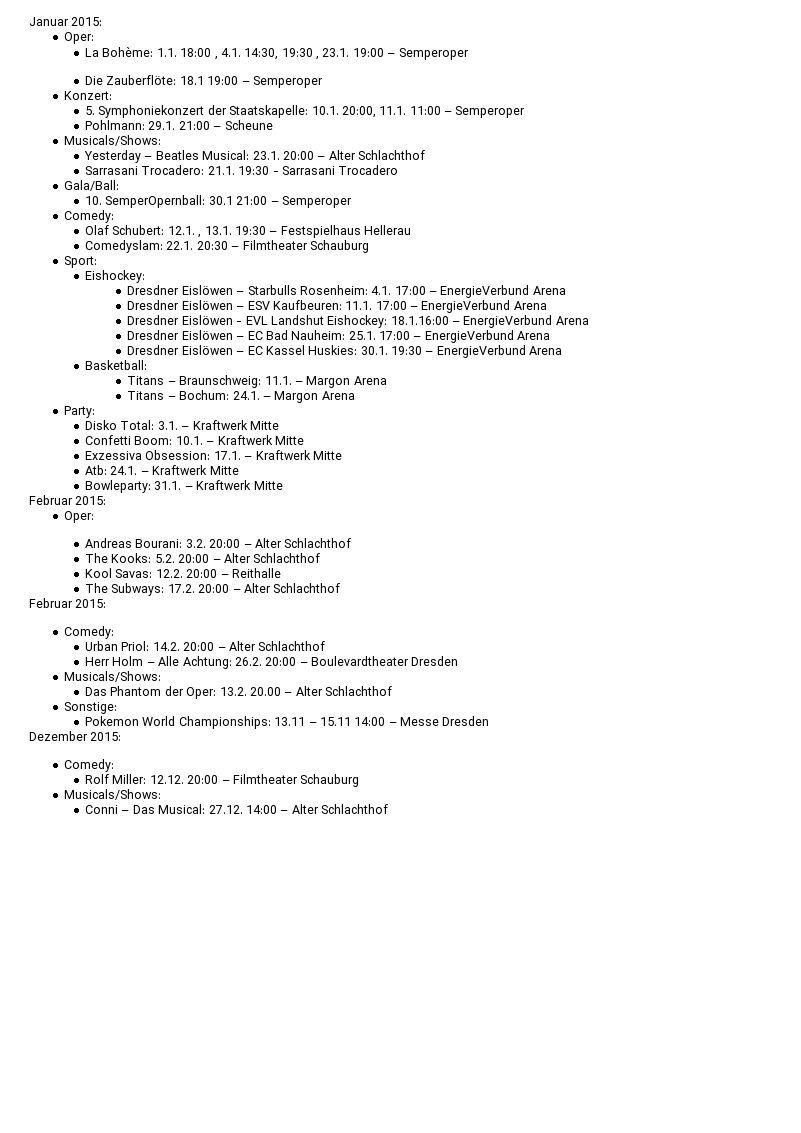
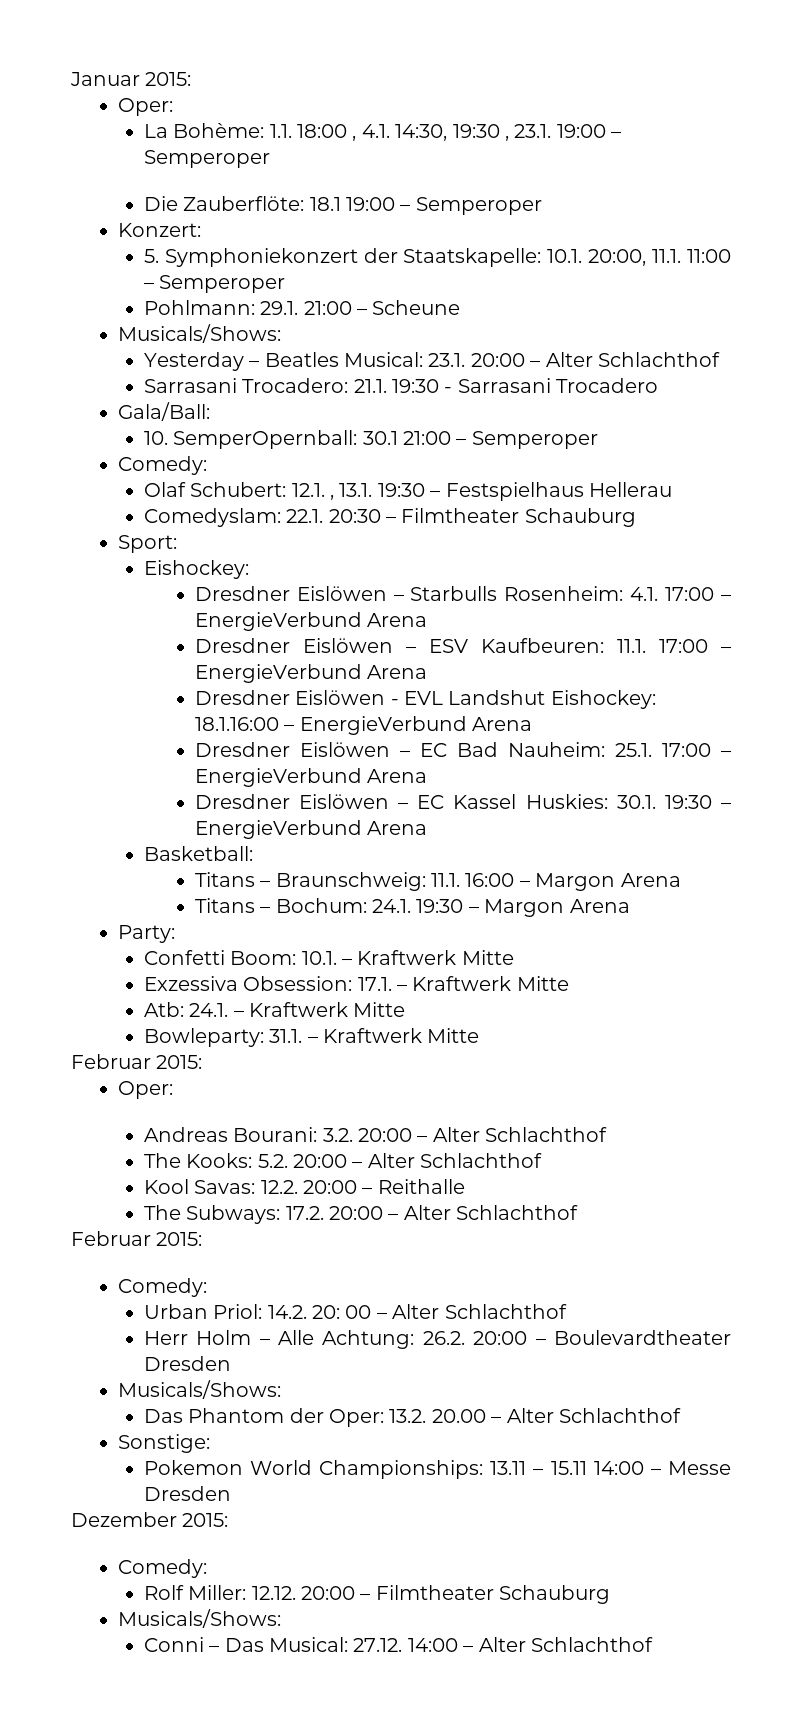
- Titans – Braunschweig: 11.1. – Margon Arena
+ Titans – Braunschweig: 11.1. 16:00 – Margon Arena
- Titans – Bochum: 24.1. – Margon Arena
+ Titans – Bochum: 24.1. 19:30 – Margon Arena
- Disko Total: 3.1. – Kraftwerk Mitte
- Urban Priol: 14.2. 20:00 – Alter Schlachthof
+ Urban Priol: 14.2. 20: 00 – Alter Schlachthof

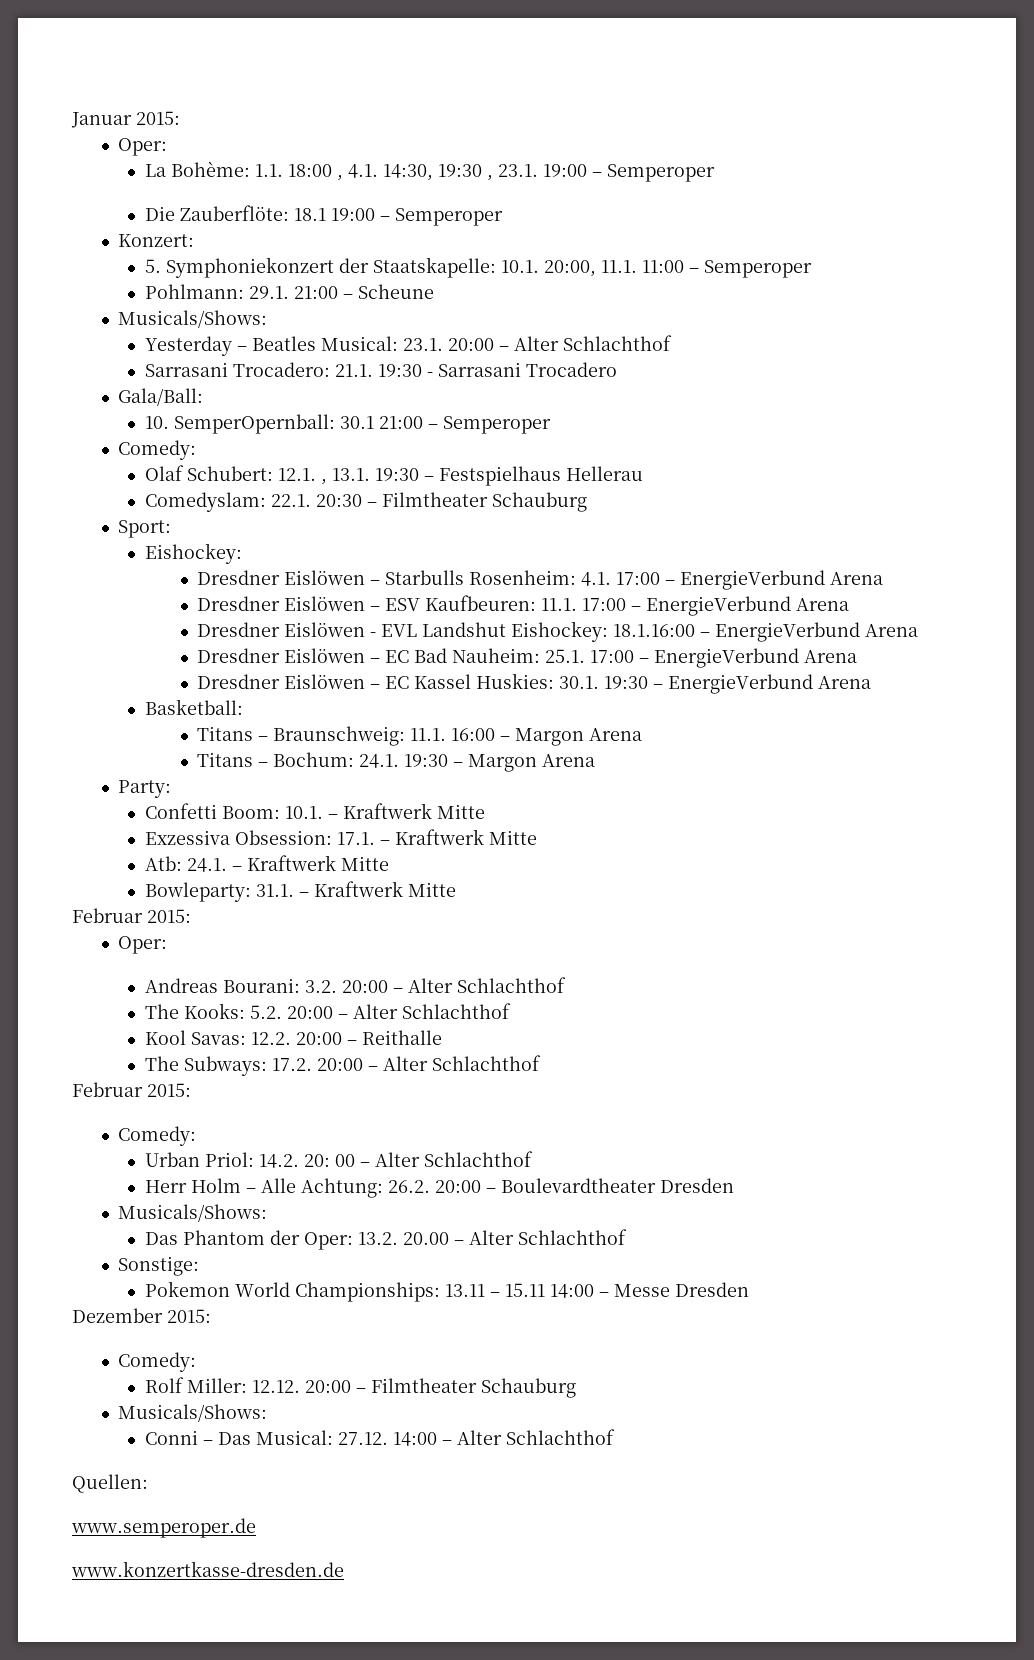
+ Quellen:
+ www.semperoper.de
+ www.konzertkasse-dresden.de

